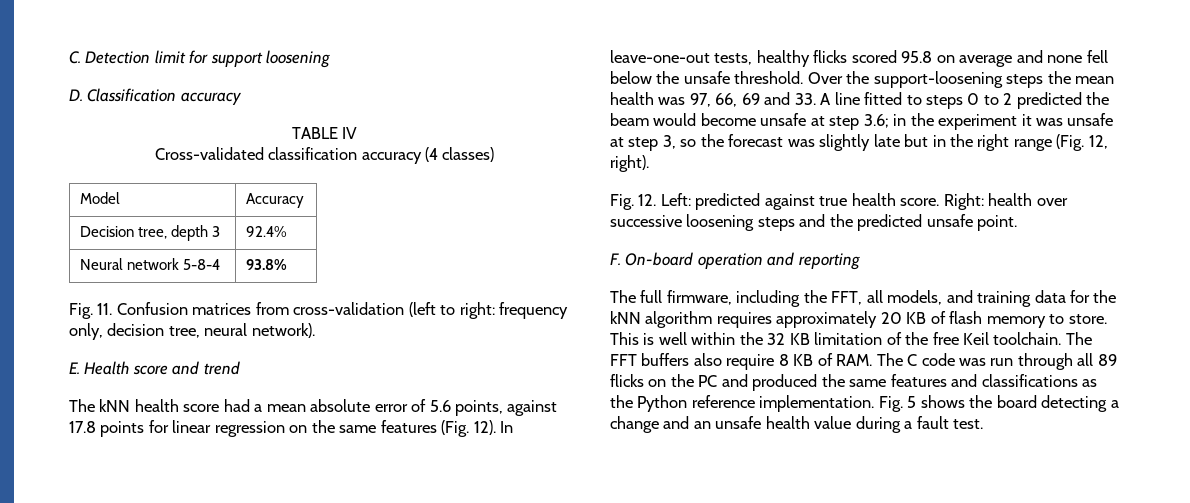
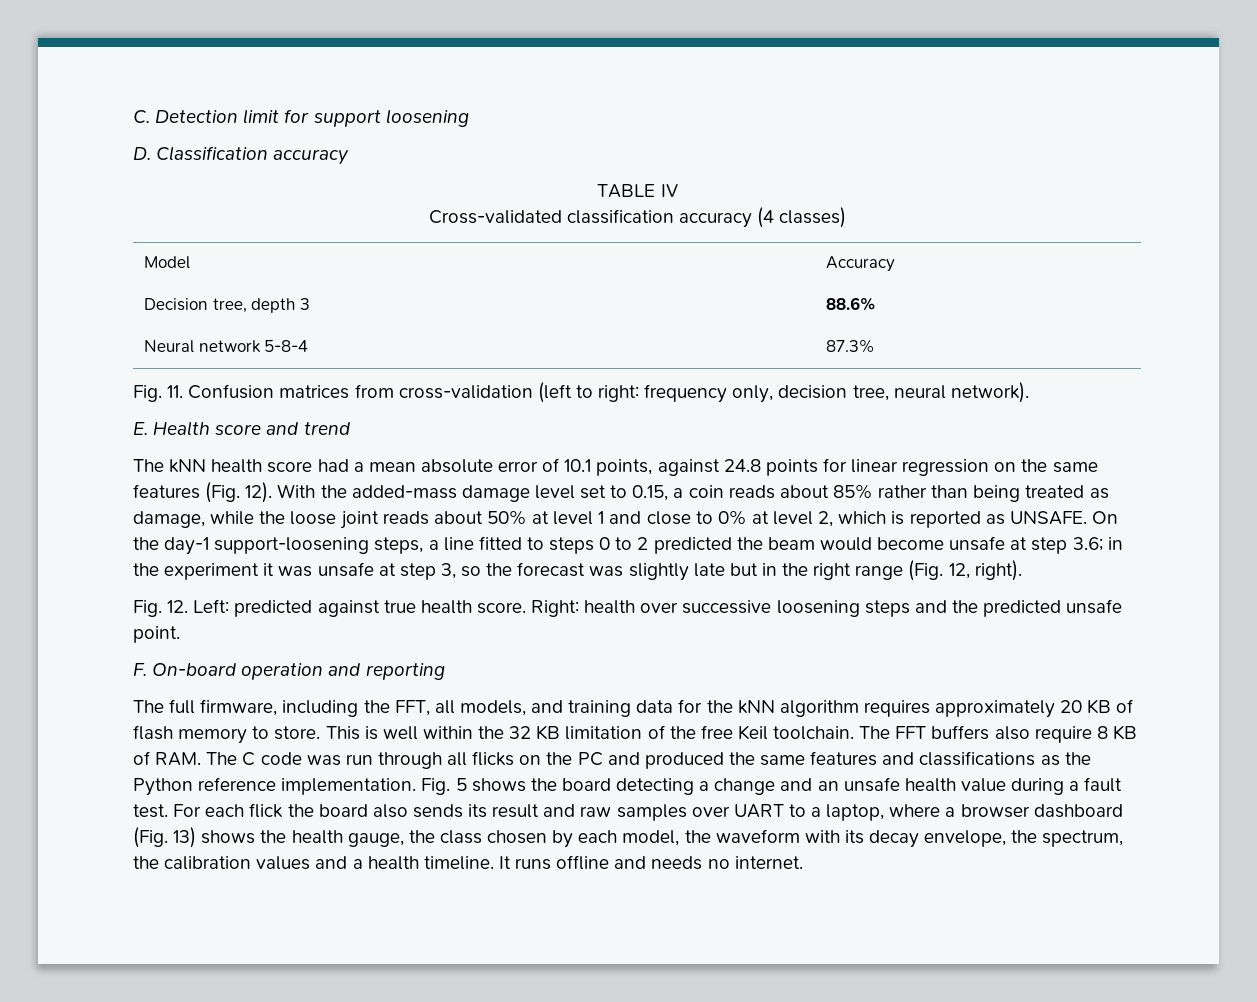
- Decision tree, depth 3 | 92.4%
+ Decision tree, depth 3 | 88.6%
- Neural network 5-8-4 | 93.8%
+ Neural network 5-8-4 | 87.3%
- The kNN health score had a mean absolute error of 5.6 points, against 17.8 points for linear regression on the same features (Fig. 12).
+ The kNN health score had a mean absolute error of 10.1 points, against 24.8 points for linear regression on the same features (Fig. 12).
- In leave-one-out tests, healthy flicks scored 95.8 on average and none fell below the unsafe threshold. Over the support-loosening steps the mean health was 97, 66, 69 and 33. A line fitted to steps 0 to 2 predicted the beam would become unsafe at step 3.6; in the experiment it was unsafe at step 3, so the forecast was slightly late but in the right range (Fig. 12, right).
+ With the added-mass damage level set to 0.15, a coin reads about 85% rather than being treated as damage, while the loose joint reads about 50% at level 1 and close to 0% at level 2, which is reported as UNSAFE. On the day-1 support-loosening steps, a line fitted to steps 0 to 2 predicted the beam would become unsafe at step 3.6; in the experiment it was unsafe at step 3, so the forecast was slightly late but in the right range (Fig. 12, right).
- The FFT buffers also require 8 KB of RAM. The C code was run through all 89 flicks on the PC and produced the same features and classifications as the Python reference implementation.
+ The FFT buffers also require 8 KB of RAM. The C code was run through all flicks on the PC and produced the same features and classifications as the Python reference implementation.
+ For each flick the board also sends its result and raw samples over UART to a laptop, where a browser dashboard (Fig. 13) shows the health gauge, the class chosen by each model, the waveform with its decay envelope, the spectrum, the calibration values and a health timeline. It runs offline and needs no internet.

